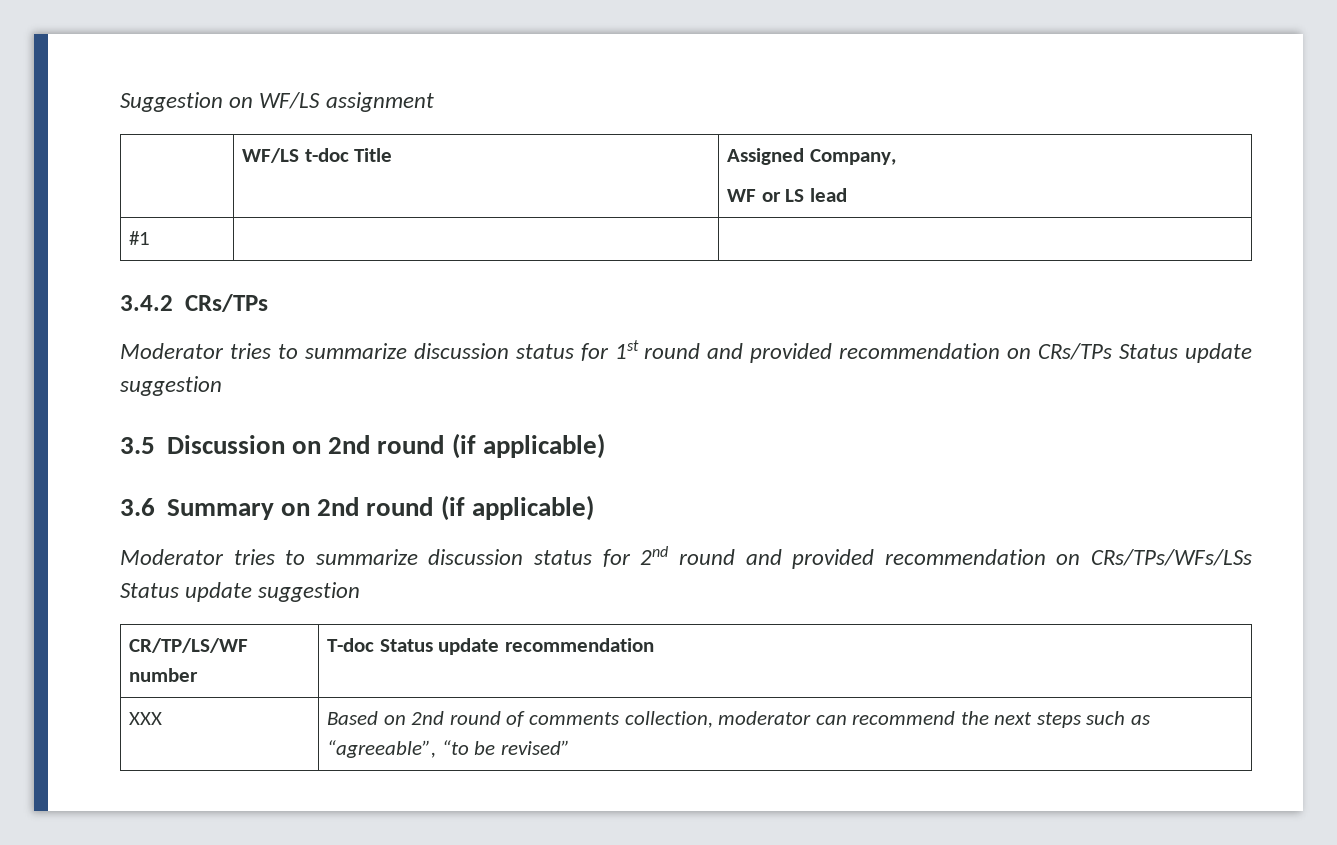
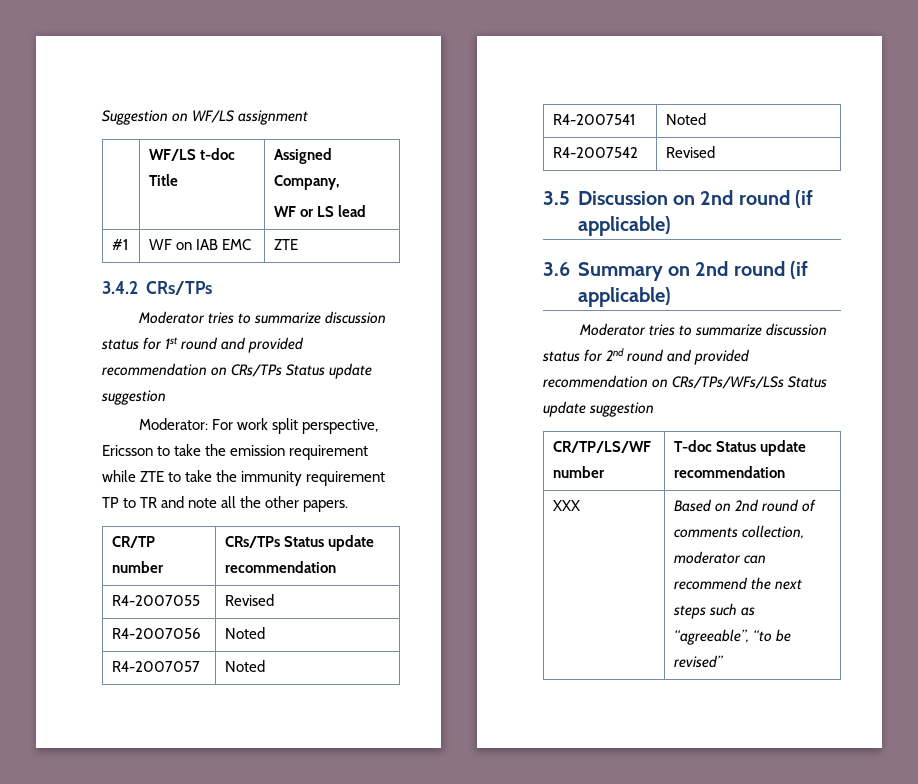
- #1 | |
+ #1 | WF on IAB EMC | ZTE
+ Moderator: For work split perspective, Ericsson to take the emission requirement while ZTE to take the immunity requirement TP to TR and note all the other papers.
+ CR/TP number | CRs/TPs Status update recommendation
+ R4-2007055 | Revised
+ R4-2007056 | Noted
+ R4-2007057 | Noted
+ R4-2007541 | Noted
+ R4-2007542 | Revised

